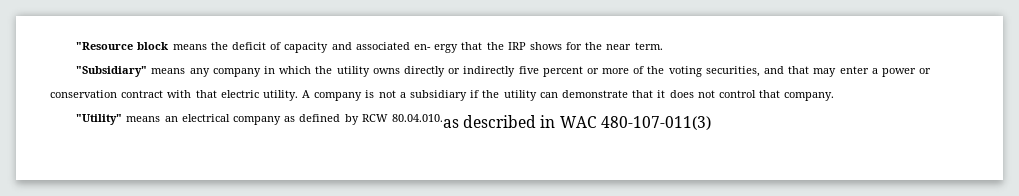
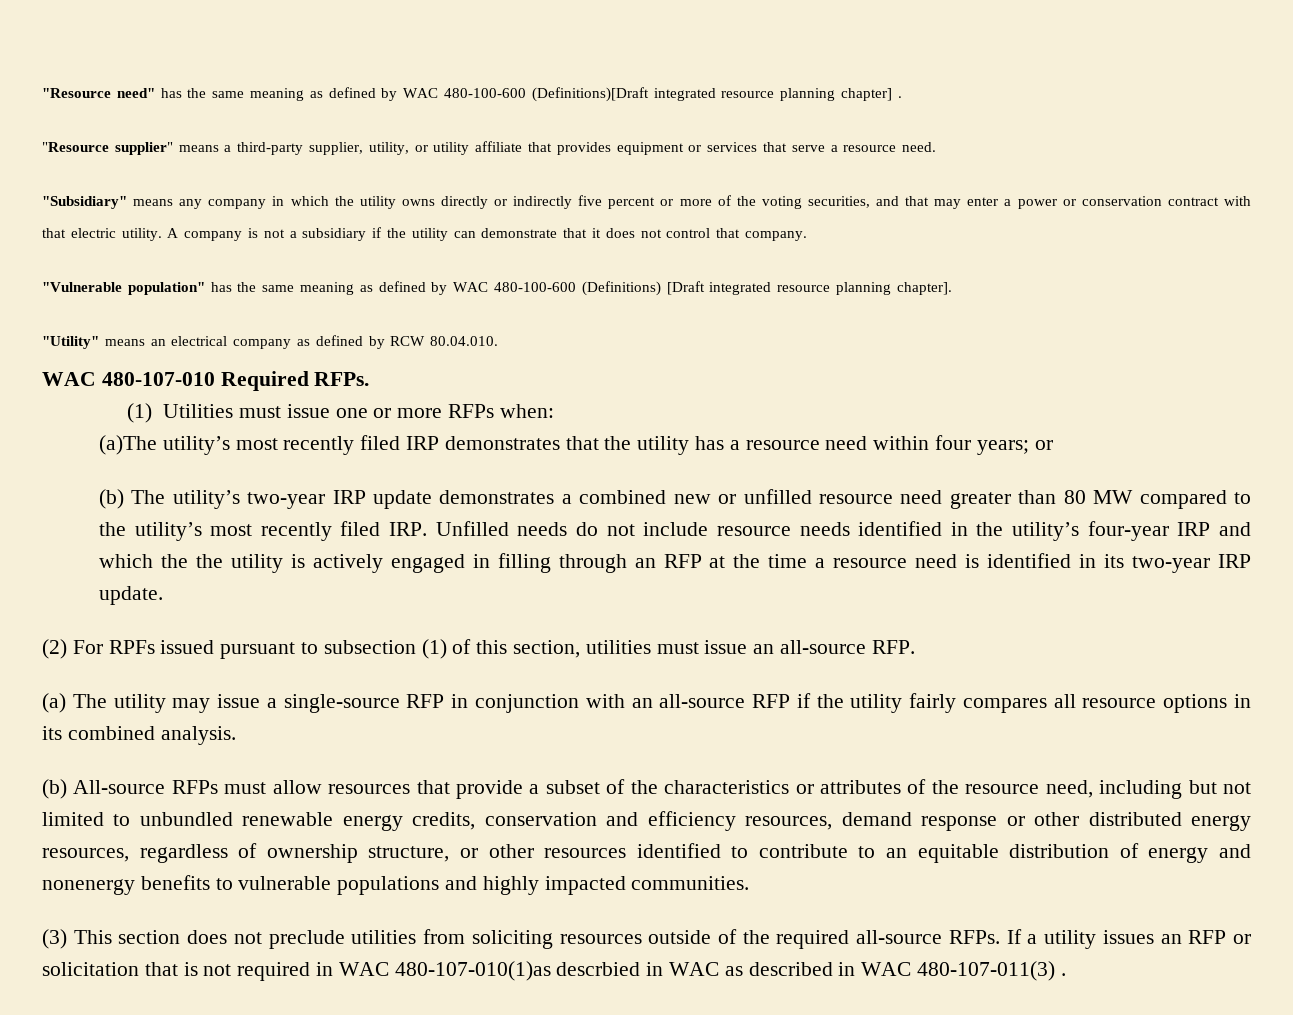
- "Resource block means the deficit of capacity and associated en- ergy that the IRP shows for the near term.
+ "Resource need" has the same meaning as defined by WAC 480-100-600 (Definitions)[Draft integrated resource planning chapter] .
+ "Resource supplier" means a third-party supplier, utility, or utility affiliate that provides equipment or services that serve a resource need.
+ "Vulnerable population" has the same meaning as defined by WAC 480-100-600 (Definitions) [Draft integrated resource planning chapter].
- "Utility" means an electrical company as defined by RCW 80.04.010.as described in WAC 480-107-011(3)
+ "Utility" means an electrical company as defined by RCW 80.04.010.
+ WAC 480-107-010 Required RFPs.
+ (1) Utilities must issue one or more RFPs when:
+ (a)The utility’s most recently filed IRP demonstrates that the utility has a resource need within four years; or
+ (b) The utility’s two-year IRP update demonstrates a combined new or unfilled resource need greater than 80 MW compared to the utility’s most recently filed IRP. Unfilled needs do not include resource needs identified in the utility’s four-year IRP and which the the utility is actively engaged in filling through an RFP at the time a resource need is identified in its two-year IRP update.
+ (2) For RPFs issued pursuant to subsection (1) of this section, utilities must issue an all-source RFP.
+ (a) The utility may issue a single-source RFP in conjunction with an all-source RFP if the utility fairly compares all resource options in its combined analysis.
+ (b) All-source RFPs must allow resources that provide a subset of the characteristics or attributes of the resource need, including but not limited to unbundled renewable energy credits, conservation and efficiency resources, demand response or other distributed energy resources, regardless of ownership structure, or other resources identified to contribute to an equitable distribution of energy and nonenergy benefits to vulnerable populations and highly impacted communities.
+ (3) This section does not preclude utilities from soliciting resources outside of the required all-source RFPs. If a utility issues an RFP or solicitation that is not required in WAC 480-107-010(1)as descrbied in WAC as described in WAC 480-107-011(3) .

